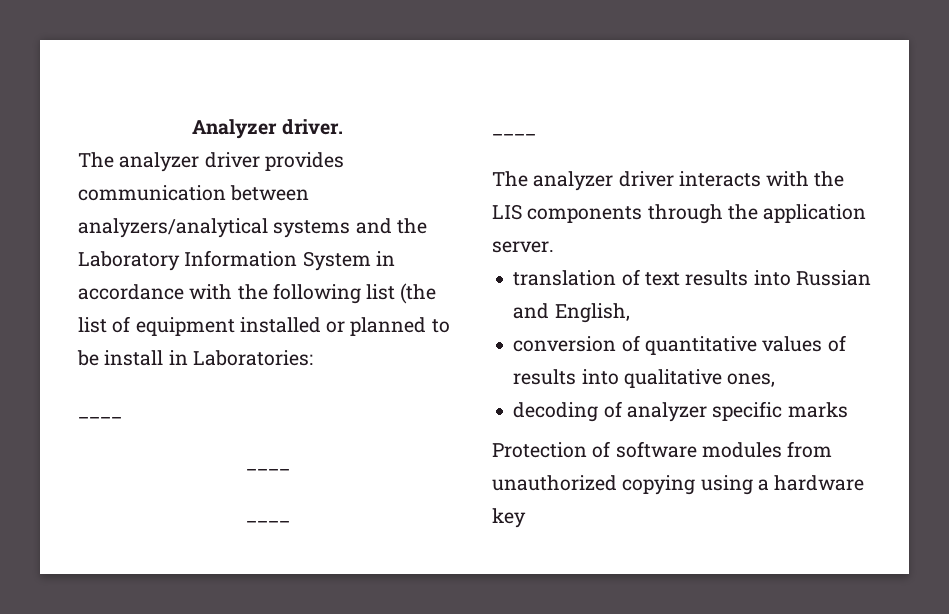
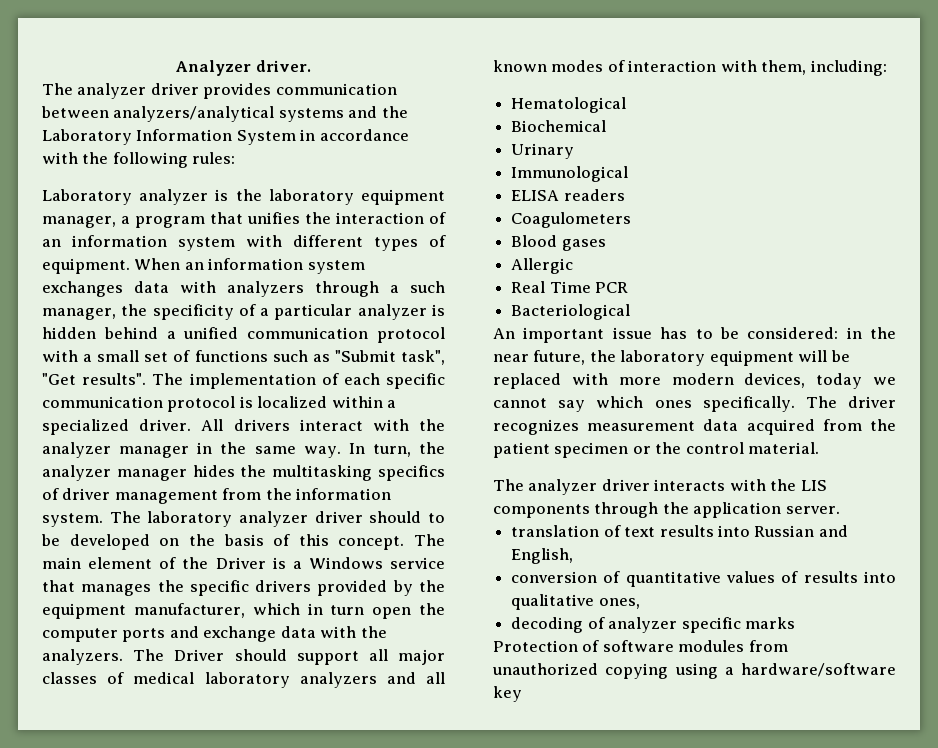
- The analyzer driver provides communication between analyzers/analytical systems and the Laboratory Information System in accordance with the following list (the list of equipment installed or planned to be install in Laboratories:
- ____
- ____
- ____
- ____
+ The analyzer driver provides communication between analyzers/analytical systems and the Laboratory Information System in accordance with the following rules:
+ Laboratory analyzer is the laboratory equipment manager, a program that unifies the interaction of an information system with different types of equipment. When an information system exchanges data with analyzers through a such manager, the specificity of a particular analyzer is hidden behind a unified communication protocol with a small set of functions such as "Submit task", "Get results". The implementation of each specific communication protocol is localized within a specialized driver. All drivers interact with the analyzer manager in the same way. In turn, the analyzer manager hides the multitasking specifics of driver management from the information system. The laboratory analyzer driver should to be developed on the basis of this concept. The main element of the Driver is a Windows service that manages the specific drivers provided by the equipment manufacturer, which in turn open the computer ports and exchange data with the analyzers. The Driver should support all major classes of medical laboratory analyzers and all known modes of interaction with them, including:
+ Hematological
+ Biochemical
+ Urinary
+ Immunological
+ ELISA readers
+ Coagulometers
+ Blood gases
+ Allergic
+ Real Time PCR
+ Bacteriological
+ An important issue has to be considered: in the near future, the laboratory equipment will be replaced with more modern devices, today we cannot say which ones specifically. The driver recognizes measurement data acquired from the patient specimen or the control material.
- Protection of software modules from unauthorized copying using a hardware key
+ Protection of software modules from unauthorized copying using a hardware/software key

